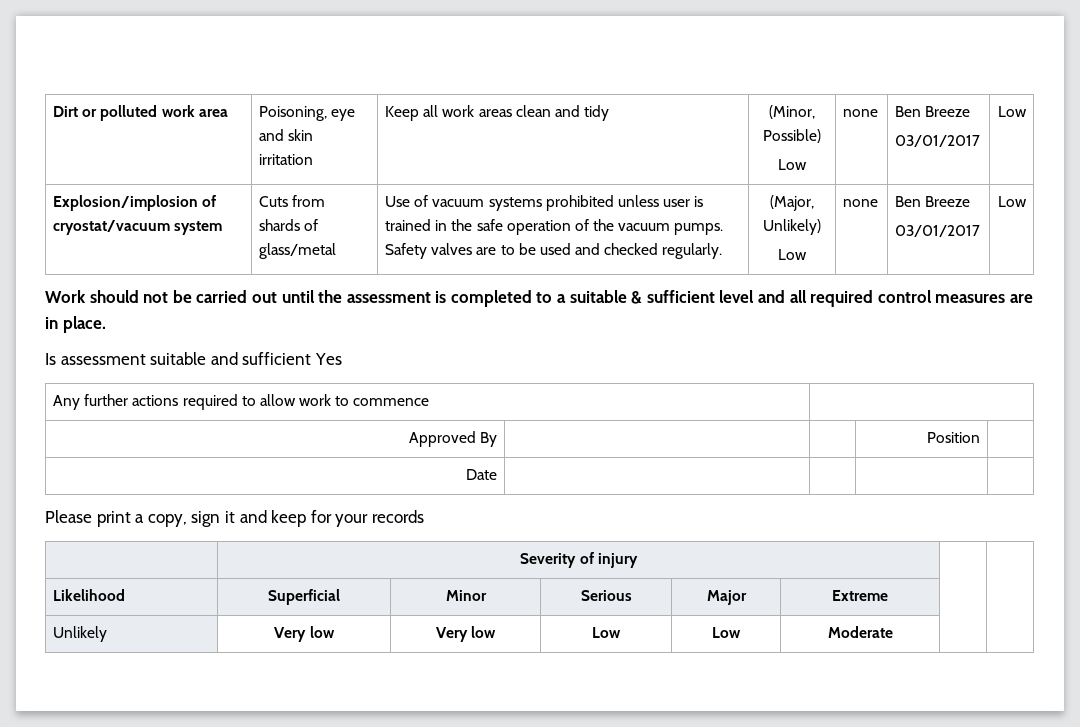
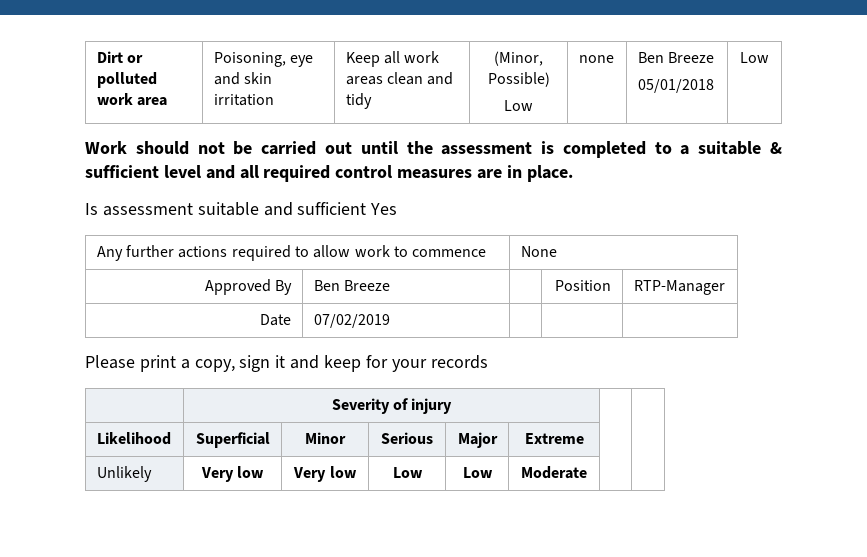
  Dirt or polluted work area | Poisoning, eye and skin irritation | Keep all work areas clean and tidy | (Minor, Possible)
  Low | none | Ben Breeze
- 03/01/2017 | Low
- Explosion/implosion of cryostat/vacuum system | Cuts from shards of glass/metal | Use of vacuum systems prohibited unless user is trained in the safe operation of the vacuum pumps. Safety valves are to be used and checked regularly. | (Major, Unlikely)
- Low | none | Ben Breeze
- 03/01/2017 | Low
+ 05/01/2018 | Low
- Any further actions required to allow work to commence |
+ Any further actions required to allow work to commence | None
- Approved By | | | Position |
+ Approved By | Ben Breeze | | Position | RTP-Manager
- Date | | | |
+ Date | 07/02/2019 | | |

